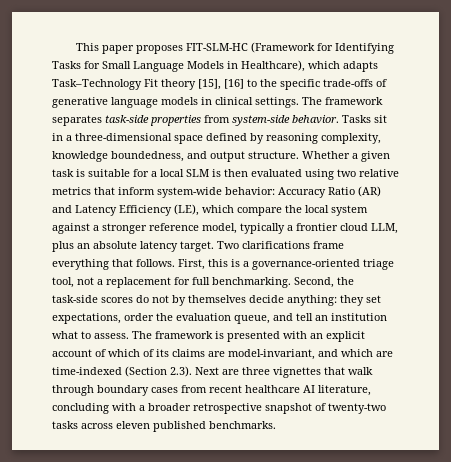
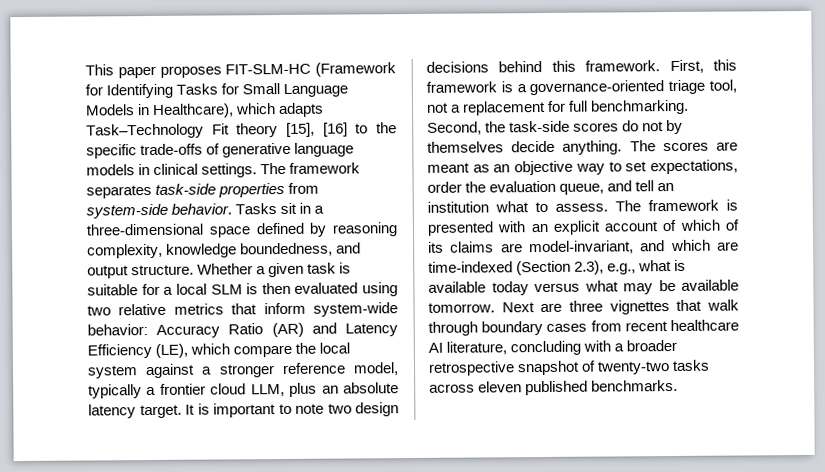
- Two clarifications frame everything that follows.
+ It is important to note two design decisions behind this framework.
- First, this is a governance-oriented triage tool, not a replacement for full benchmarking.
+ First, this framework is a governance-oriented triage tool, not a replacement for full benchmarking.
- Second, the task-side scores do not by themselves decide anything: they set expectations, order the evaluation queue, and tell an institution what to assess.
+ Second, the task-side scores do not by themselves decide anything. The scores are meant as an objective way to set expectations, order the evaluation queue, and tell an institution what to assess.
- The framework is presented with an explicit account of which of its claims are model-invariant, and which are time-indexed (Section 2.3). Next are three vignettes that walk through boundary cases from recent healthcare AI literature, concluding with a broader retrospective snapshot of twenty-two tasks across eleven published benchmarks.
+ The framework is presented with an explicit account of which of its claims are model-invariant, and which are time-indexed (Section 2.3), e.g., what is available today versus what may be available tomorrow. Next are three vignettes that walk through boundary cases from recent healthcare AI literature, concluding with a broader retrospective snapshot of twenty-two tasks across eleven published benchmarks.

